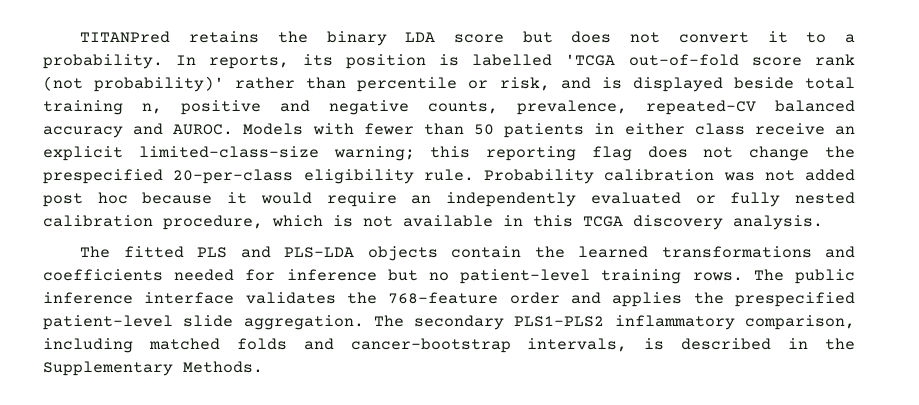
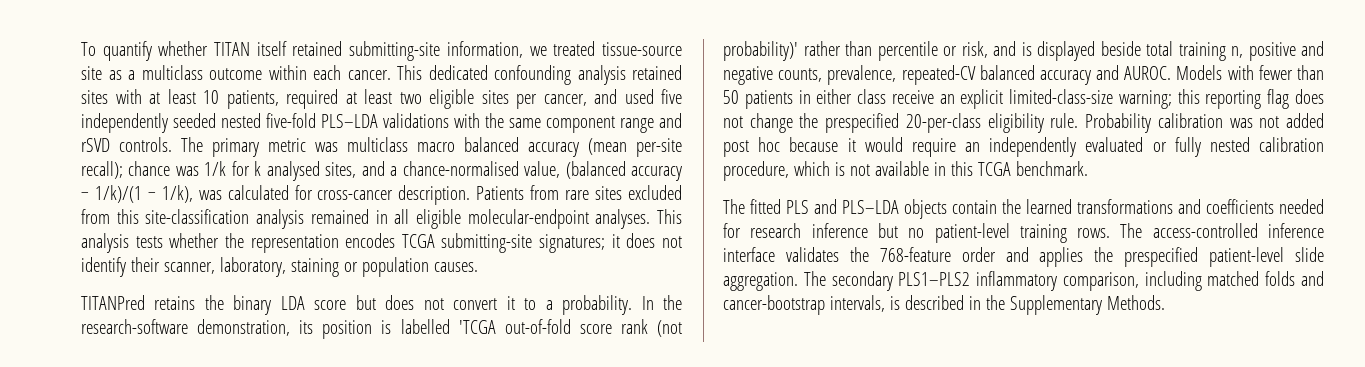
+ To quantify whether TITAN itself retained submitting-site information, we treated tissue-source site as a multiclass outcome within each cancer. This dedicated confounding analysis retained sites with at least 10 patients, required at least two eligible sites per cancer, and used five independently seeded nested five-fold PLS–LDA validations with the same component range and rSVD controls. The primary metric was multiclass macro balanced accuracy (mean per-site recall); chance was 1/k for k analysed sites, and a chance-normalised value, (balanced accuracy − 1/k)/(1 − 1/k), was calculated for cross-cancer description. Patients from rare sites excluded from this site-classification analysis remained in all eligible molecular-endpoint analyses. This analysis tests whether the representation encodes TCGA submitting-site signatures; it does not identify their scanner, laboratory, staining or population causes.
- In reports, its position is labelled 'TCGA out-of-fold score rank (not probability)' rather than percentile or risk, and is displayed beside total training n, positive and negative counts, prevalence, repeated-CV balanced accuracy and AUROC.
+ In the research-software demonstration, its position is labelled 'TCGA out-of-fold score rank (not probability)' rather than percentile or risk, and is displayed beside total training n, positive and negative counts, prevalence, repeated-CV balanced accuracy and AUROC.
- Probability calibration was not added post hoc because it would require an independently evaluated or fully nested calibration procedure, which is not available in this TCGA discovery analysis.
+ Probability calibration was not added post hoc because it would require an independently evaluated or fully nested calibration procedure, which is not available in this TCGA benchmark.
- The fitted PLS and PLS–LDA objects contain the learned transformations and coefficients needed for inference but no patient-level training rows.
+ The fitted PLS and PLS–LDA objects contain the learned transformations and coefficients needed for research inference but no patient-level training rows.
- The public inference interface validates the 768-feature order and applies the prespecified patient-level slide aggregation.
+ The access-controlled inference interface validates the 768-feature order and applies the prespecified patient-level slide aggregation.

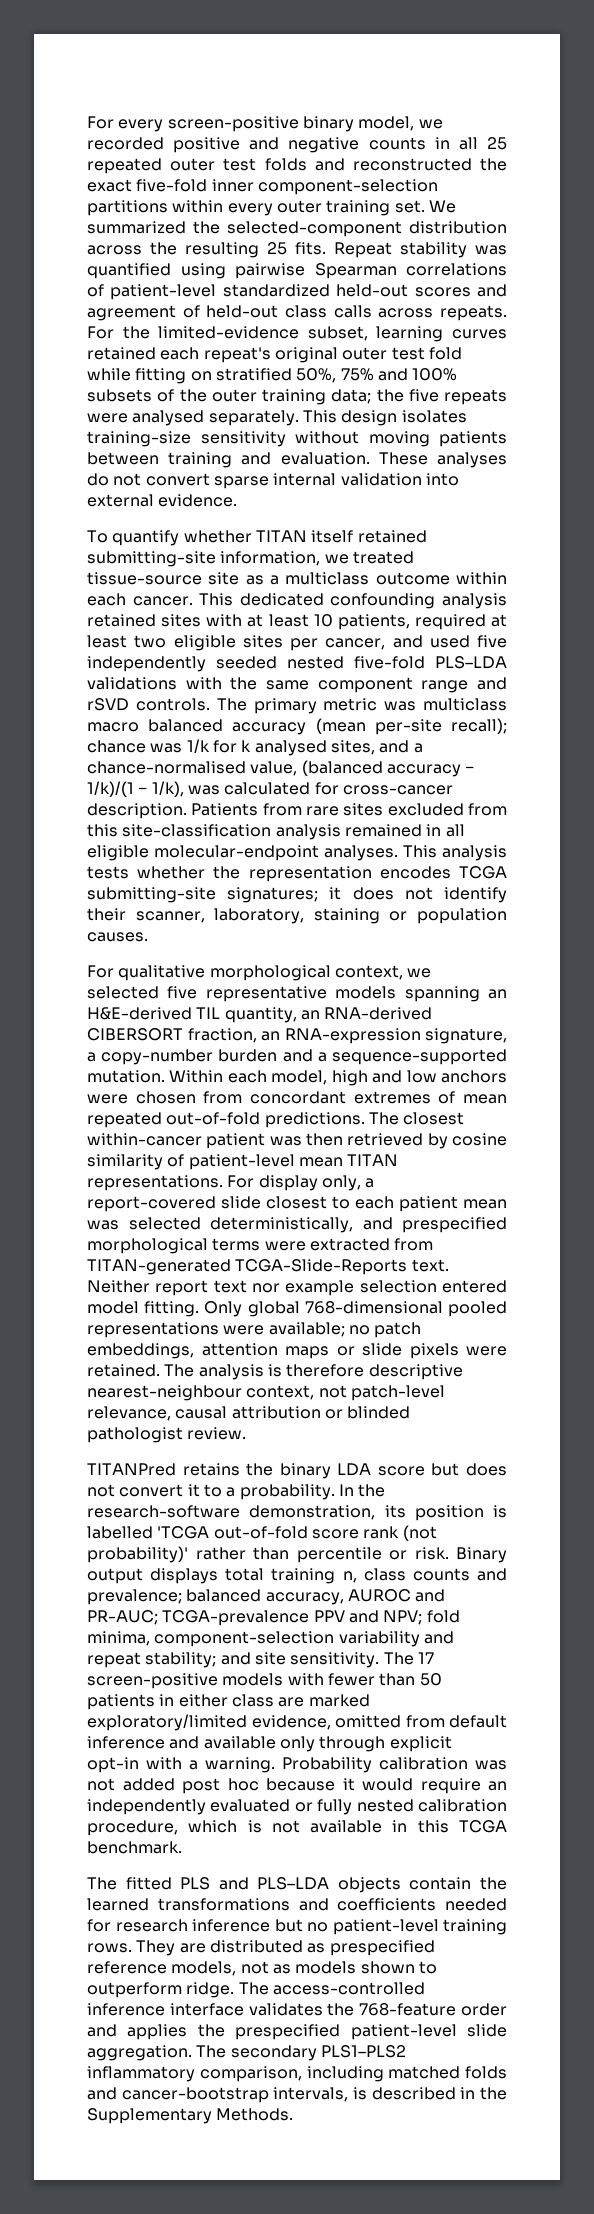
+ For every screen-positive binary model, we recorded positive and negative counts in all 25 repeated outer test folds and reconstructed the exact five-fold inner component-selection partitions within every outer training set. We summarized the selected-component distribution across the resulting 25 fits. Repeat stability was quantified using pairwise Spearman correlations of patient-level standardized held-out scores and agreement of held-out class calls across repeats. For the limited-evidence subset, learning curves retained each repeat's original outer test fold while fitting on stratified 50%, 75% and 100% subsets of the outer training data; the five repeats were analysed separately. This design isolates training-size sensitivity without moving patients between training and evaluation. These analyses do not convert sparse internal validation into external evidence.
+ For qualitative morphological context, we selected five representative models spanning an H&E-derived TIL quantity, an RNA-derived CIBERSORT fraction, an RNA-expression signature, a copy-number burden and a sequence-supported mutation. Within each model, high and low anchors were chosen from concordant extremes of mean repeated out-of-fold predictions. The closest within-cancer patient was then retrieved by cosine similarity of patient-level mean TITAN representations. For display only, a report-covered slide closest to each patient mean was selected deterministically, and prespecified morphological terms were extracted from TITAN-generated TCGA-Slide-Reports text. Neither report text nor example selection entered model fitting. Only global 768-dimensional pooled representations were available; no patch embeddings, attention maps or slide pixels were retained. The analysis is therefore descriptive nearest-neighbour context, not patch-level relevance, causal attribution or blinded pathologist review.
- In the research-software demonstration, its position is labelled 'TCGA out-of-fold score rank (not probability)' rather than percentile or risk, and is displayed beside total training n, positive and negative counts, prevalence, repeated-CV balanced accuracy and AUROC. Models with fewer than 50 patients in either class receive an explicit limited-class-size warning; this reporting flag does not change the prespecified 20-per-class eligibility rule.
+ In the research-software demonstration, its position is labelled 'TCGA out-of-fold score rank (not probability)' rather than percentile or risk. Binary output displays total training n, class counts and prevalence; balanced accuracy, AUROC and PR-AUC; TCGA-prevalence PPV and NPV; fold minima, component-selection variability and repeat stability; and site sensitivity. The 17 screen-positive models with fewer than 50 patients in either class are marked exploratory/limited evidence, omitted from default inference and available only through explicit opt-in with a warning.
+ They are distributed as prespecified reference models, not as models shown to outperform ridge.

